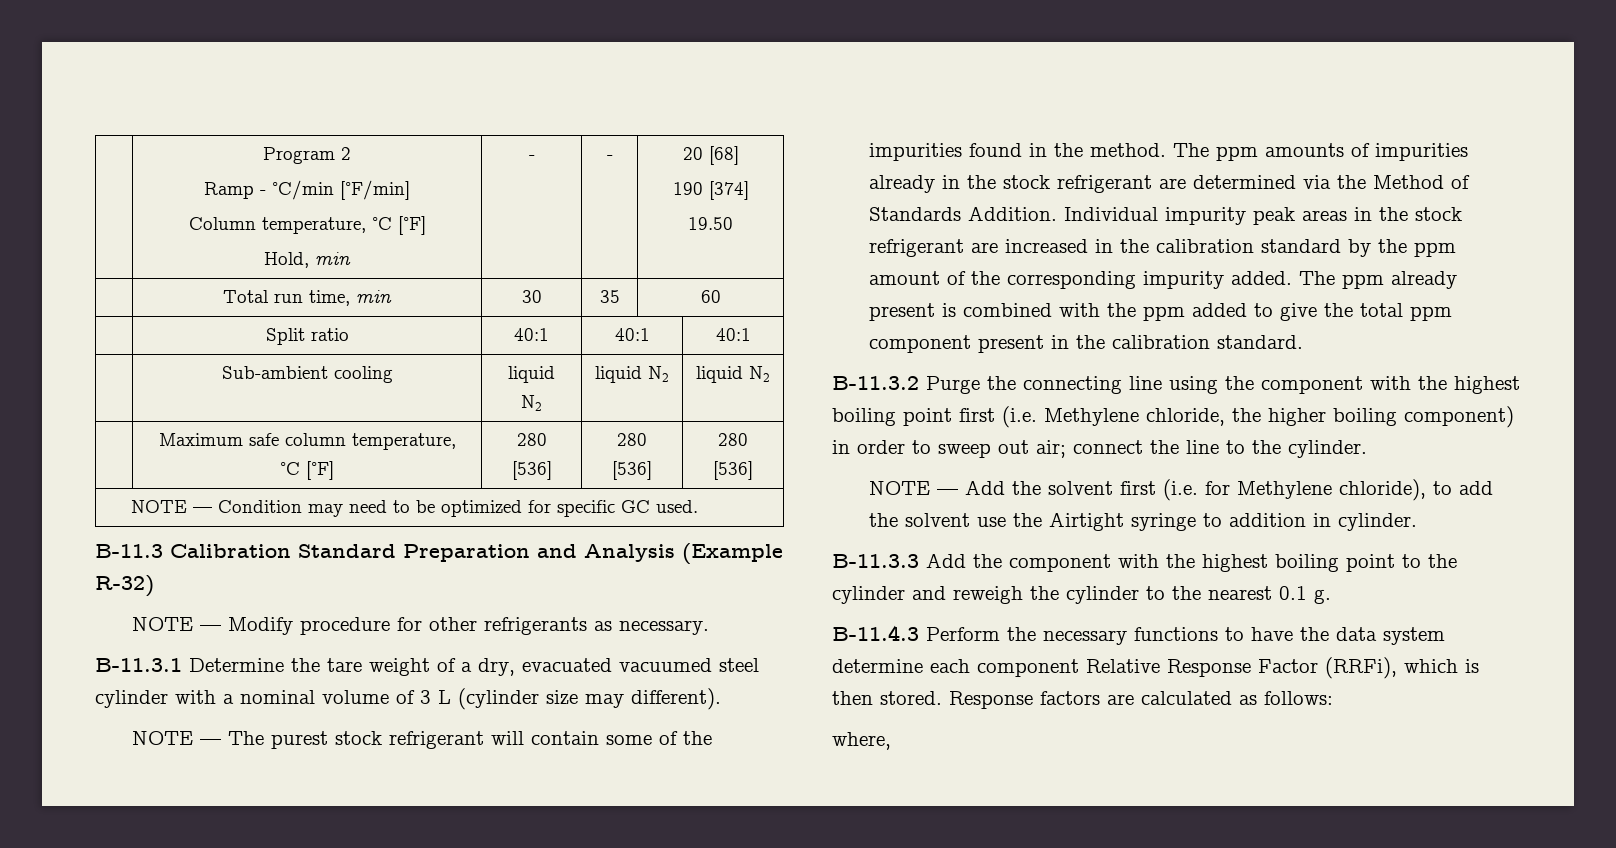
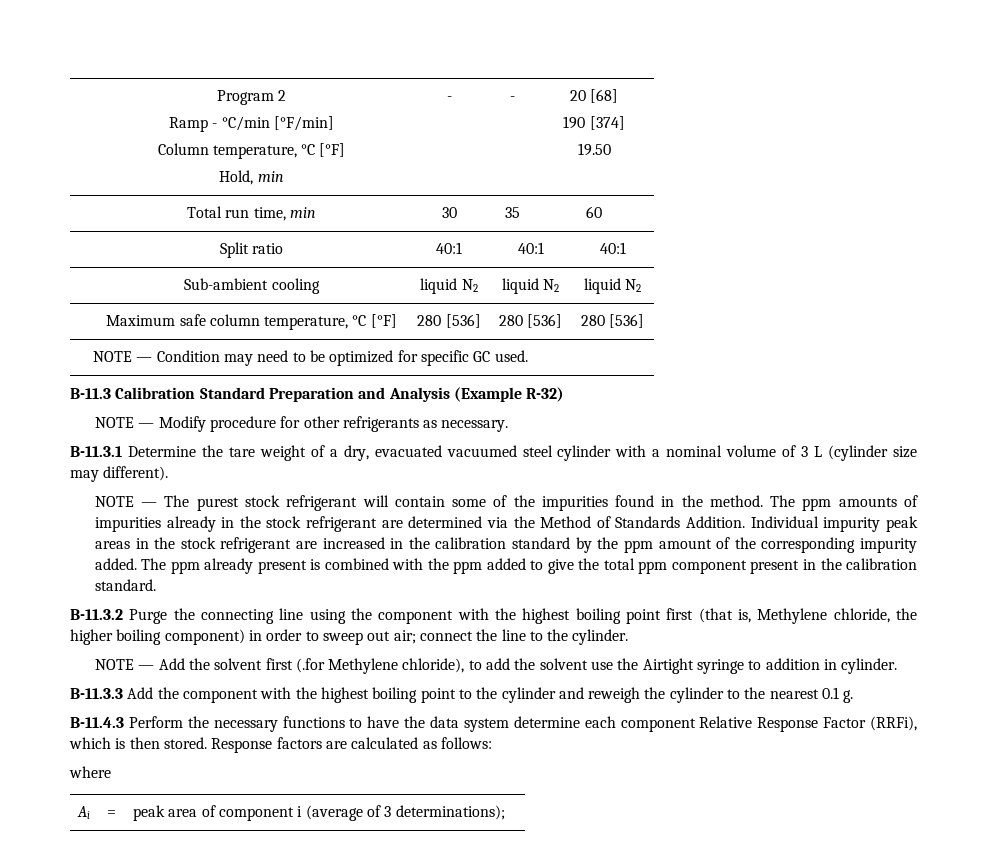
- B-11.3.2 Purge the connecting line using the component with the highest boiling point first (i.e. Methylene chloride, the higher boiling component) in order to sweep out air; connect the line to the cylinder.
+ B-11.3.2 Purge the connecting line using the component with the highest boiling point first (that is, Methylene chloride, the higher boiling component) in order to sweep out air; connect the line to the cylinder.
- NOTE — Add the solvent first (i.e. for Methylene chloride), to add the solvent use the Airtight syringe to addition in cylinder.
+ NOTE — Add the solvent first (.for Methylene chloride), to add the solvent use the Airtight syringe to addition in cylinder.
- where,
+ where
+ Ai | = | peak area of component i (average of 3 determinations);

